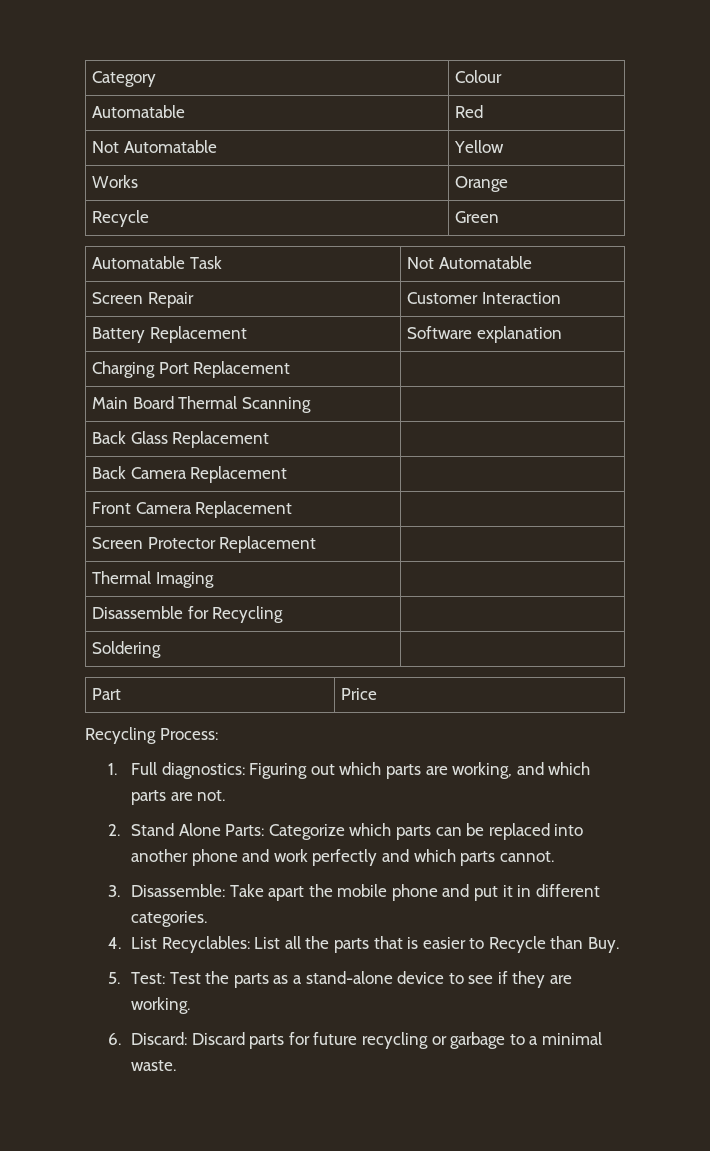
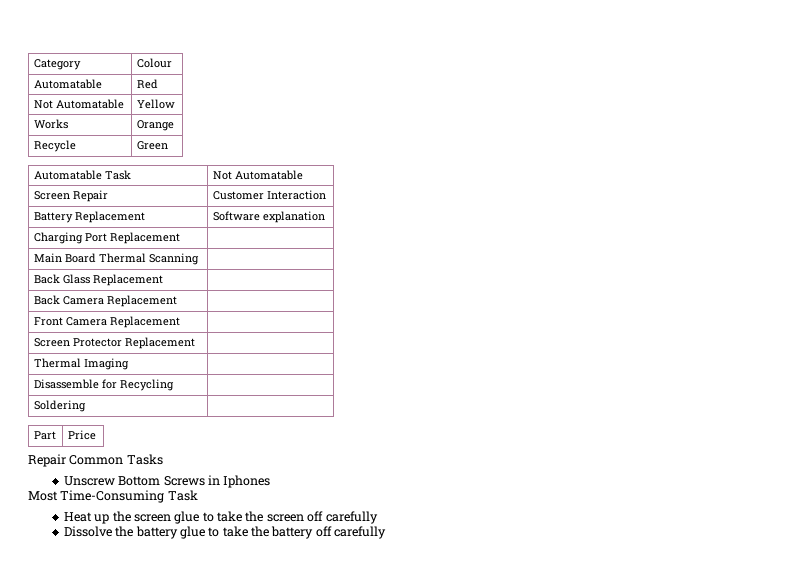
- Recycling Process:
- 1. Full diagnostics: Figuring out which parts are working, and which parts are not.
- 2. Stand Alone Parts: Categorize which parts can be replaced into another phone and work perfectly and which parts cannot.
- 3. Disassemble: Take apart the mobile phone and put it in different categories.
- 4. List Recyclables: List all the parts that is easier to Recycle than Buy.
- 5. Test: Test the parts as a stand-alone device to see if they are working.
- 6. Discard: Discard parts for future recycling or garbage to a minimal waste.
+ Repair Common Tasks
+ Unscrew Bottom Screws in Iphones
+ Most Time-Consuming Task
+ Heat up the screen glue to take the screen off carefully
+ Dissolve the battery glue to take the battery off carefully

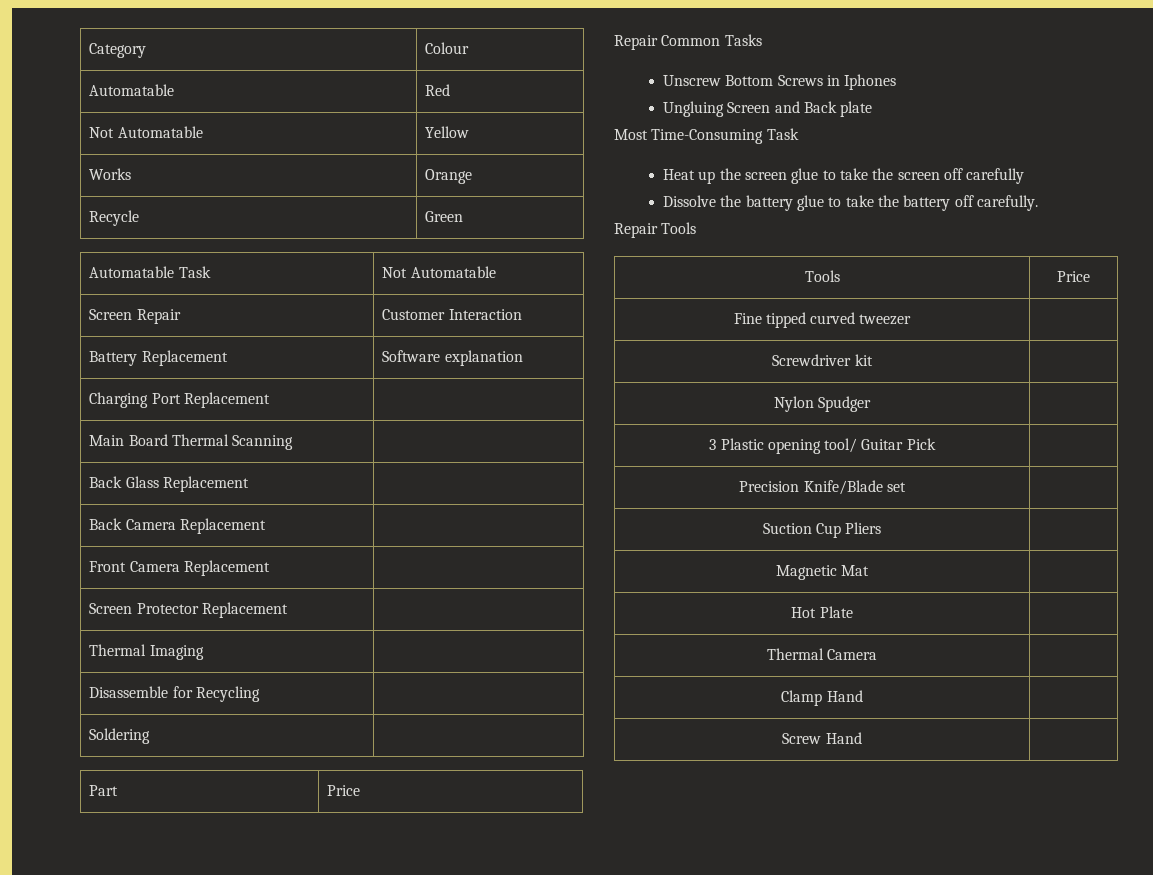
+ Ungluing Screen and Back plate
- Dissolve the battery glue to take the battery off carefully
+ Dissolve the battery glue to take the battery off carefully.
+ Repair Tools
+ Tools | Price
+ Fine tipped curved tweezer |
+ Screwdriver kit |
+ Nylon Spudger |
+ 3 Plastic opening tool/ Guitar Pick |
+ Precision Knife/Blade set |
+ Suction Cup Pliers |
+ Magnetic Mat |
+ Hot Plate |
+ Thermal Camera |
+ Clamp Hand |
+ Screw Hand |

